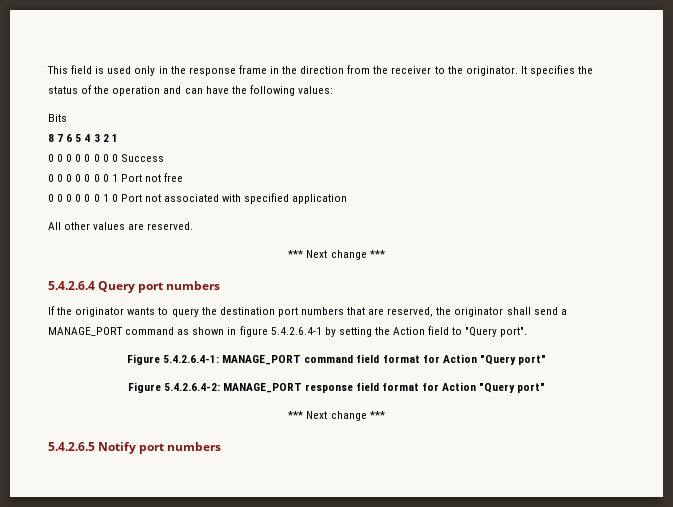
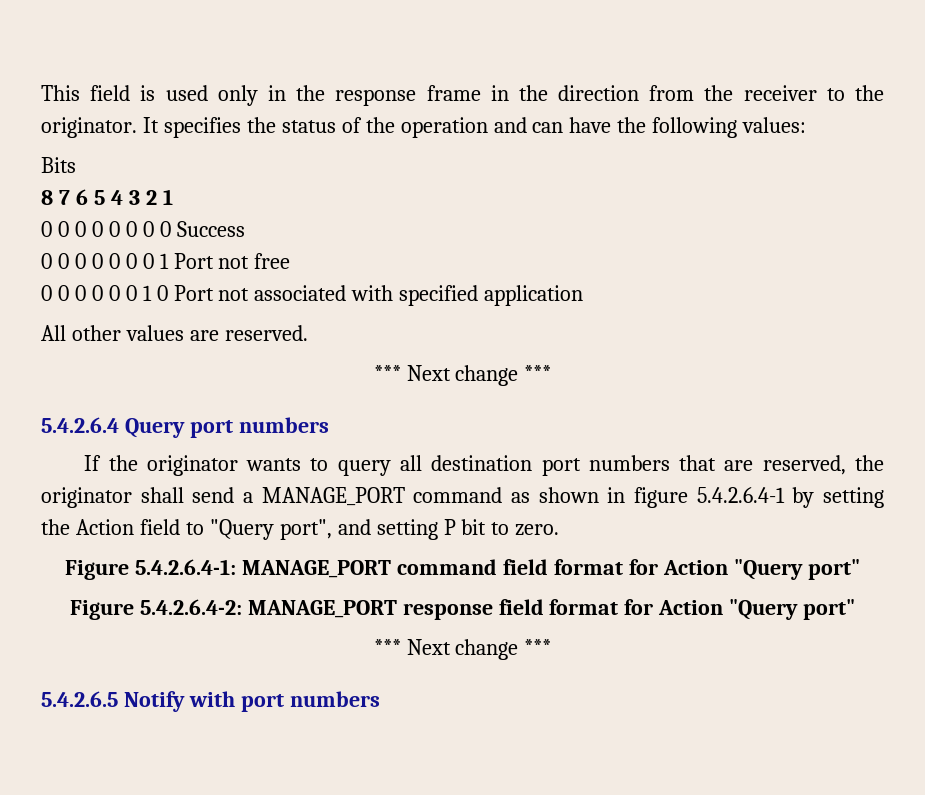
- If the originator wants to query the destination port numbers that are reserved, the originator shall send a MANAGE_PORT command as shown in figure 5.4.2.6.4-1 by setting the Action field to "Query port".
+ If the originator wants to query all destination port numbers that are reserved, the originator shall send a MANAGE_PORT command as shown in figure 5.4.2.6.4-1 by setting the Action field to "Query port", and setting P bit to zero.
- 5.4.2.6.5 Notify port numbers
+ 5.4.2.6.5 Notify with port numbers

